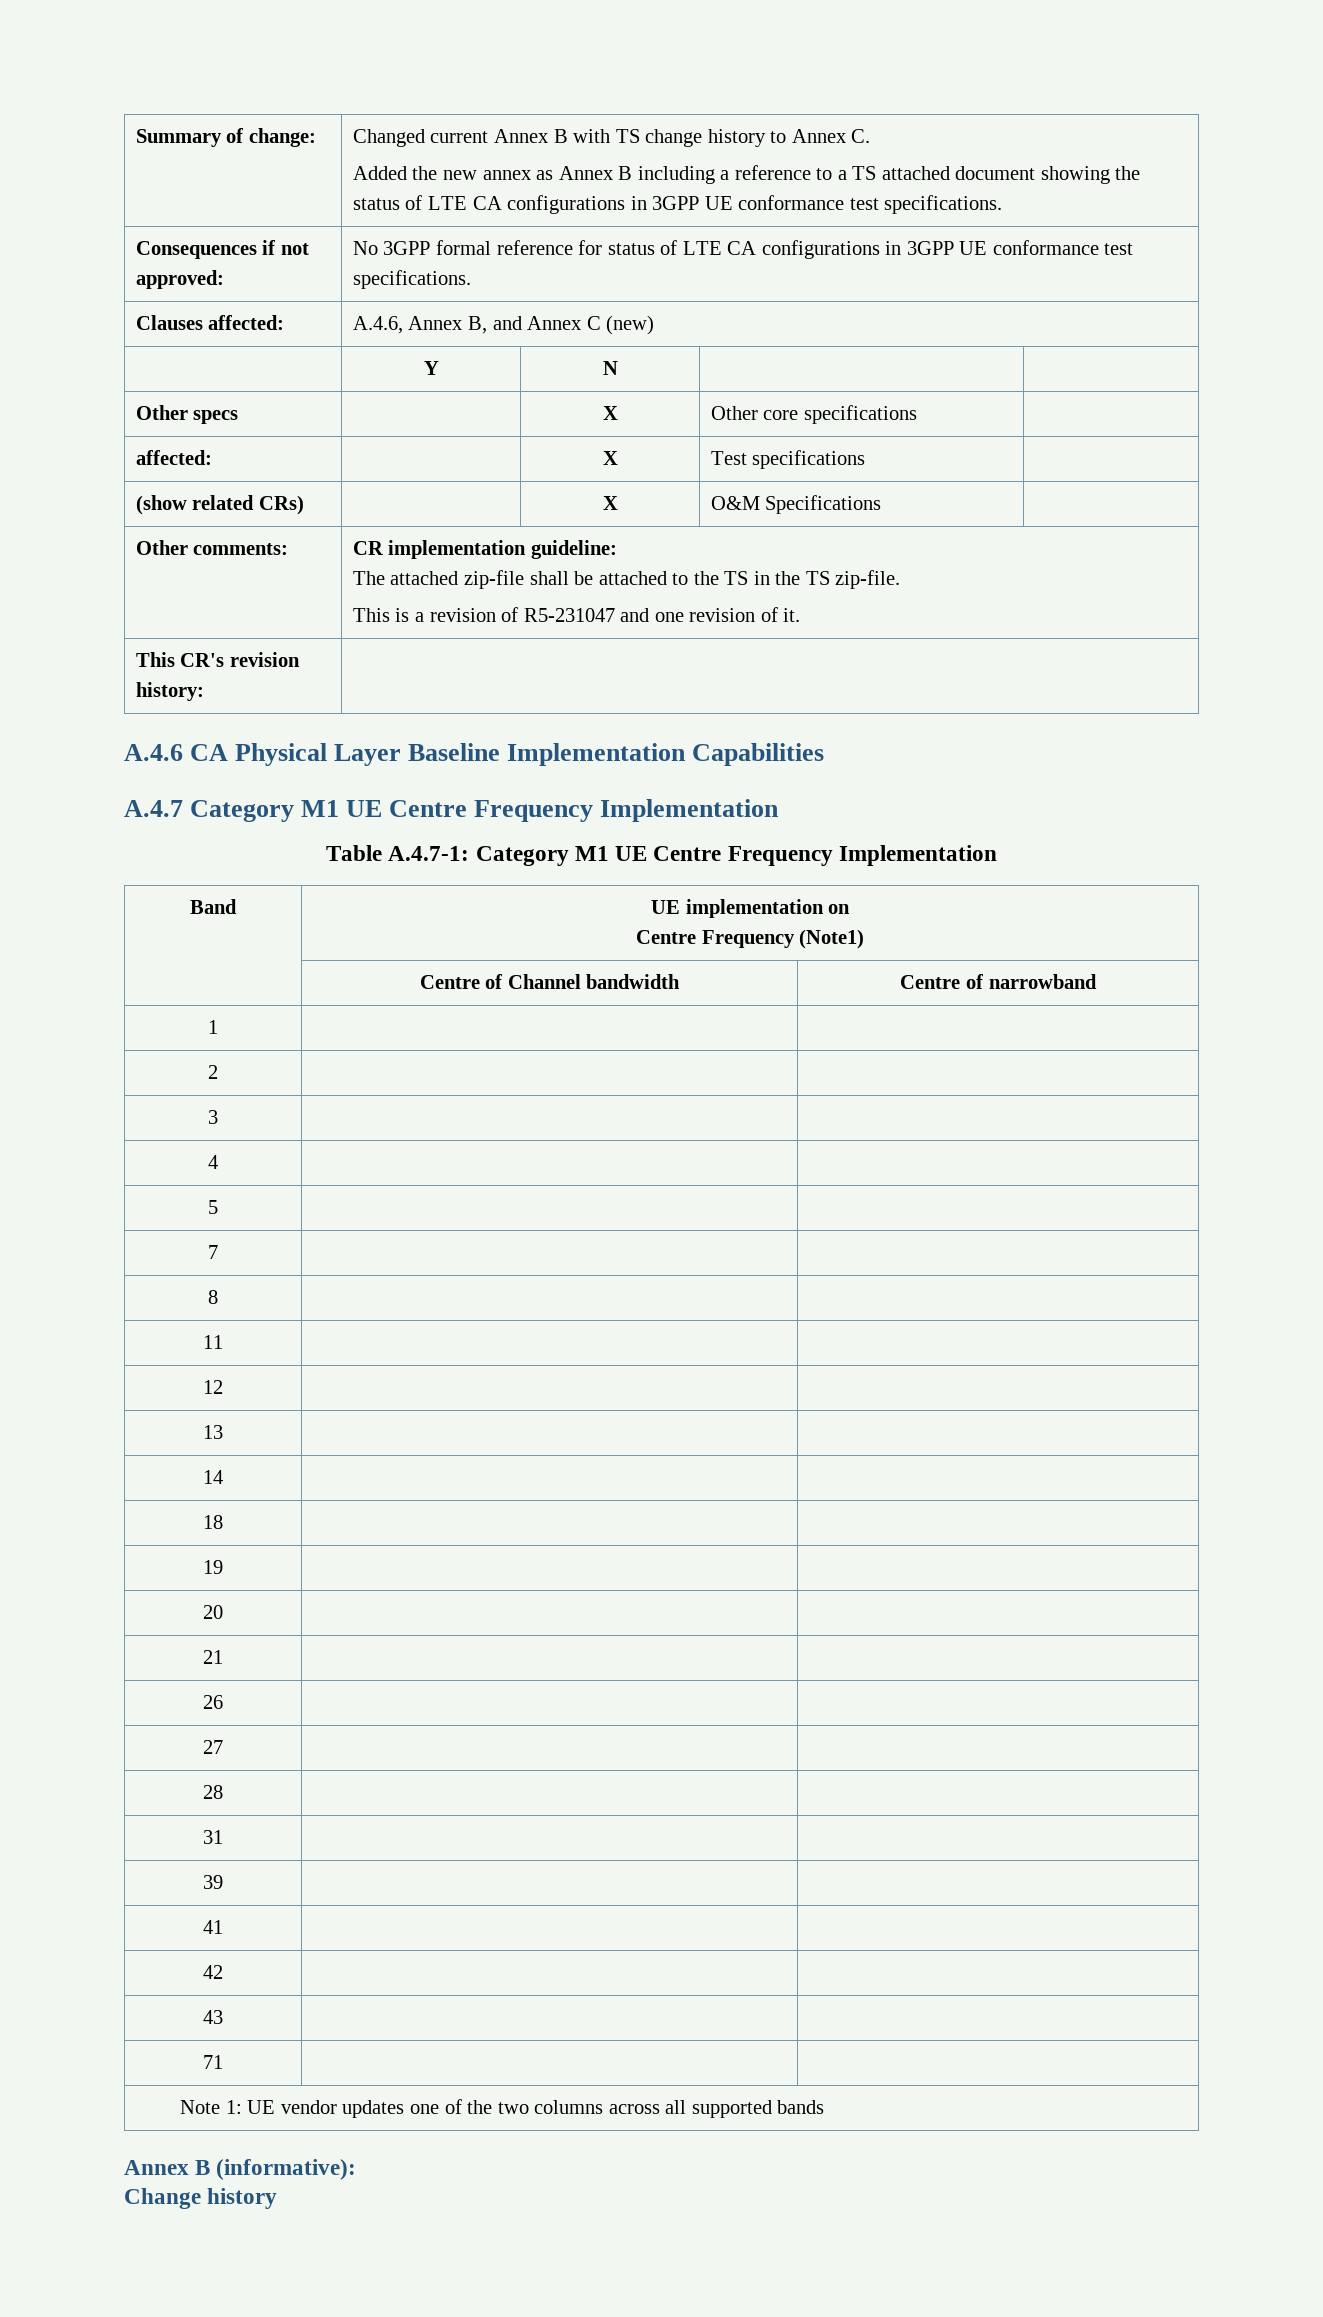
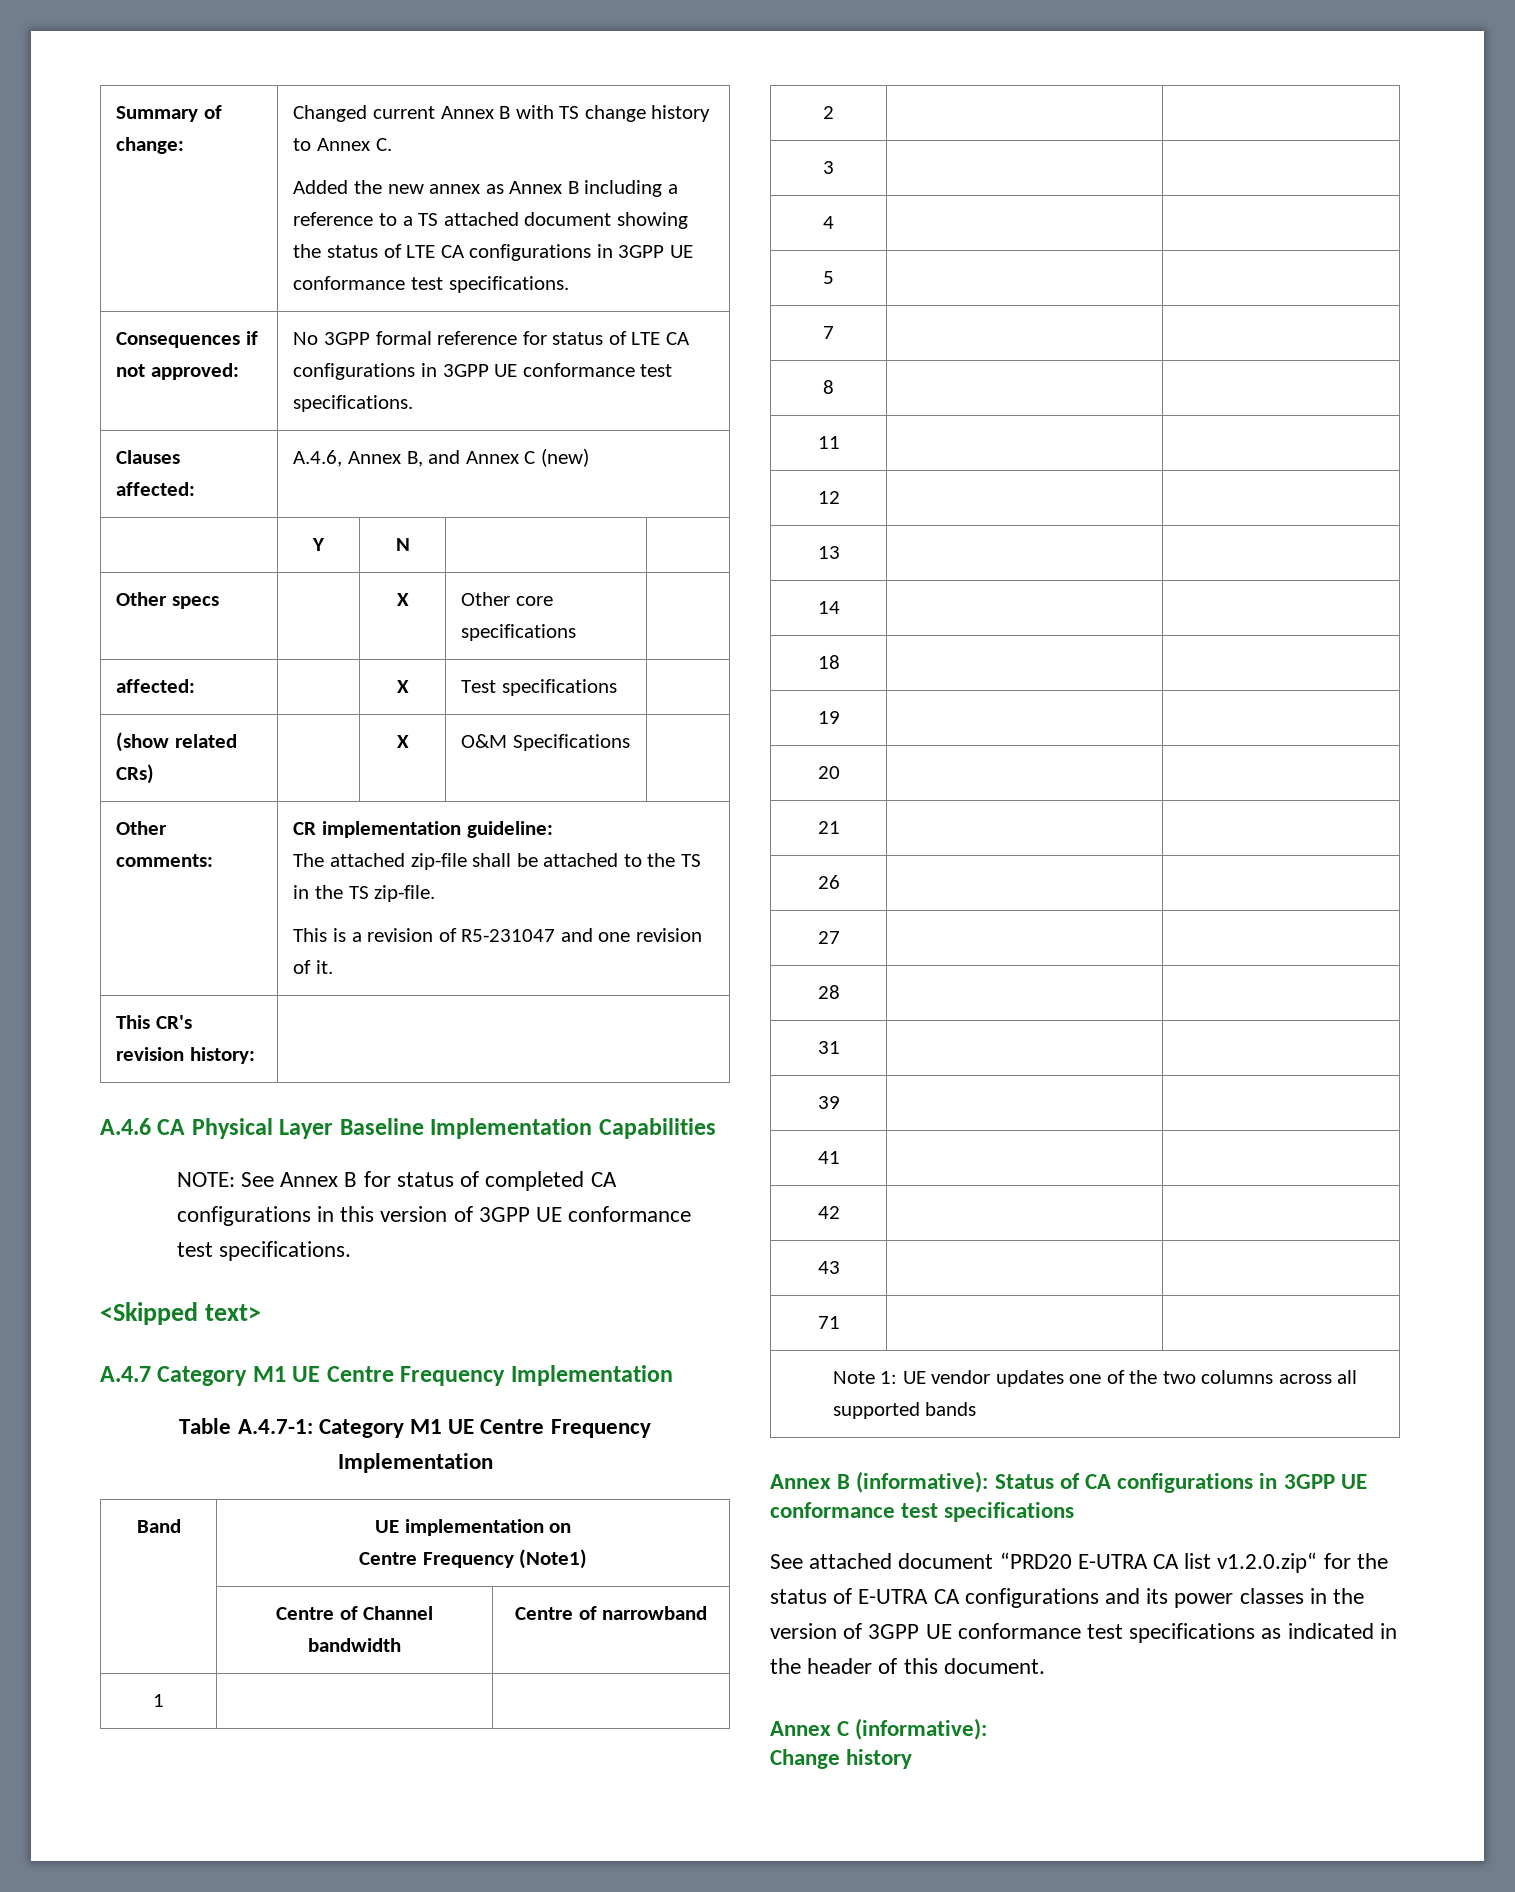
+ NOTE: See Annex B for status of completed CA configurations in this version of 3GPP UE conformance test specifications.
+ <Skipped text>
- Annex B (informative):
+ Annex B (informative): Status of CA configurations in 3GPP UE conformance test specifications
+ See attached document “PRD20 E-UTRA CA list v1.2.0.zip“ for the status of E-UTRA CA configurations and its power classes in the version of 3GPP UE conformance test specifications as indicated in the header of this document.
+ Annex C (informative):

